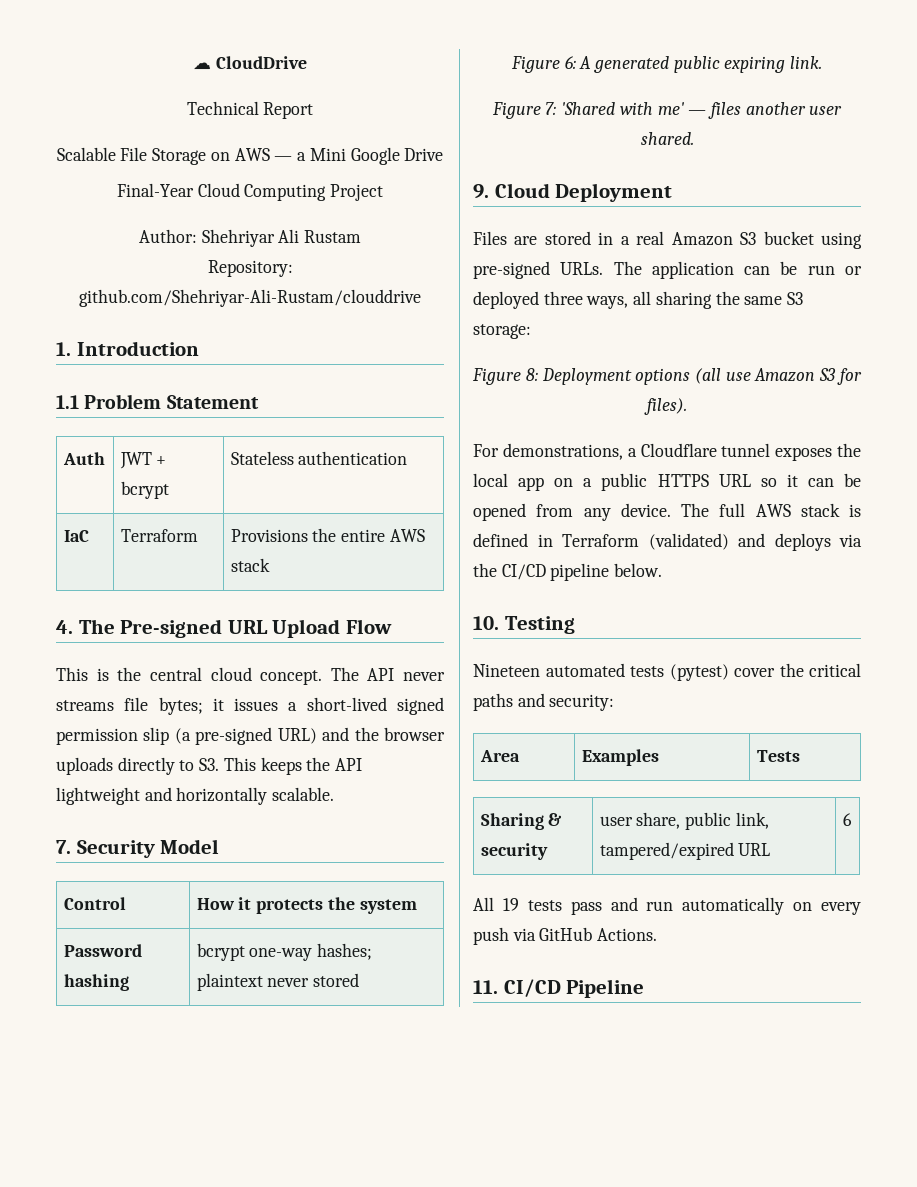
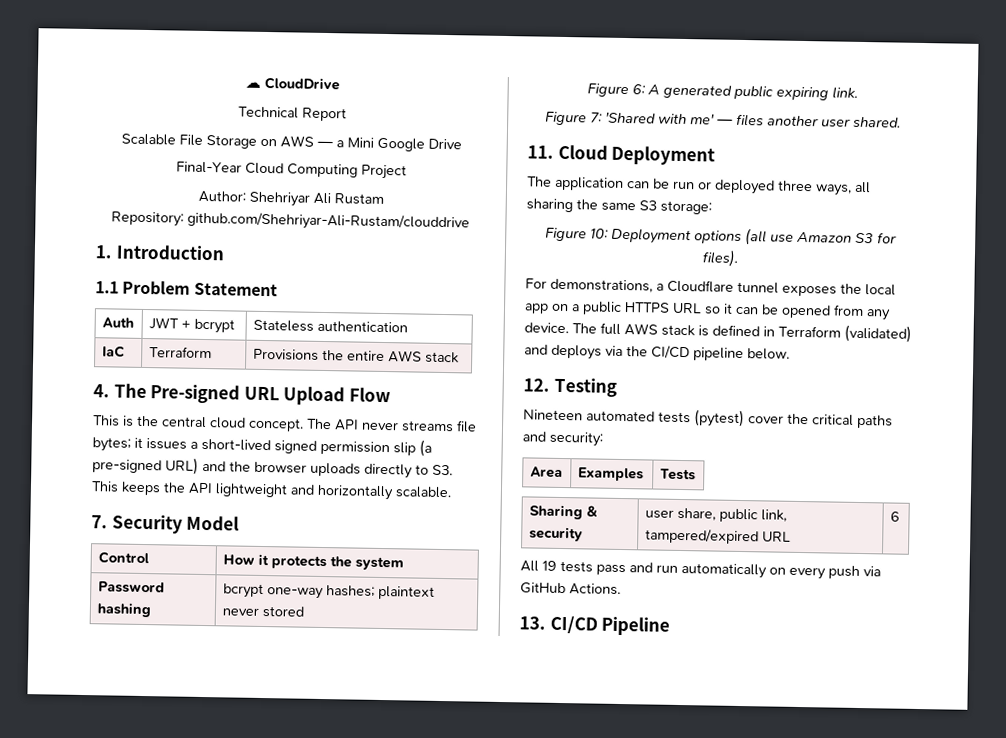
- 9. Cloud Deployment
+ 11. Cloud Deployment
- Files are stored in a real Amazon S3 bucket using pre-signed URLs.
- Figure 8: Deployment options (all use Amazon S3 for files).
+ Figure 10: Deployment options (all use Amazon S3 for files).
- 10. Testing
+ 12. Testing
- 11. CI/CD Pipeline
+ 13. CI/CD Pipeline

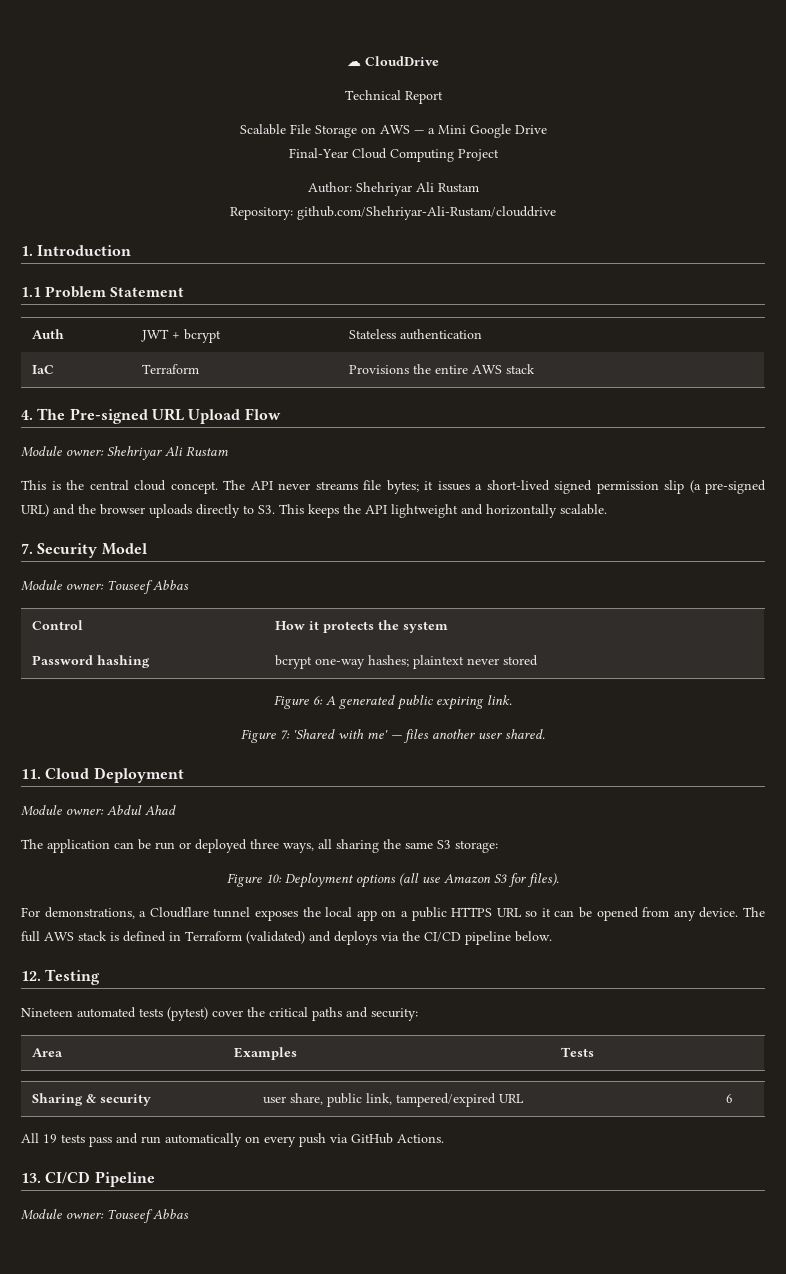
+ Module owner: Shehriyar Ali Rustam
  7. Security Model
+ Module owner: Touseef Abbas
+ Module owner: Abdul Ahad
  13. CI/CD Pipeline
+ Module owner: Touseef Abbas

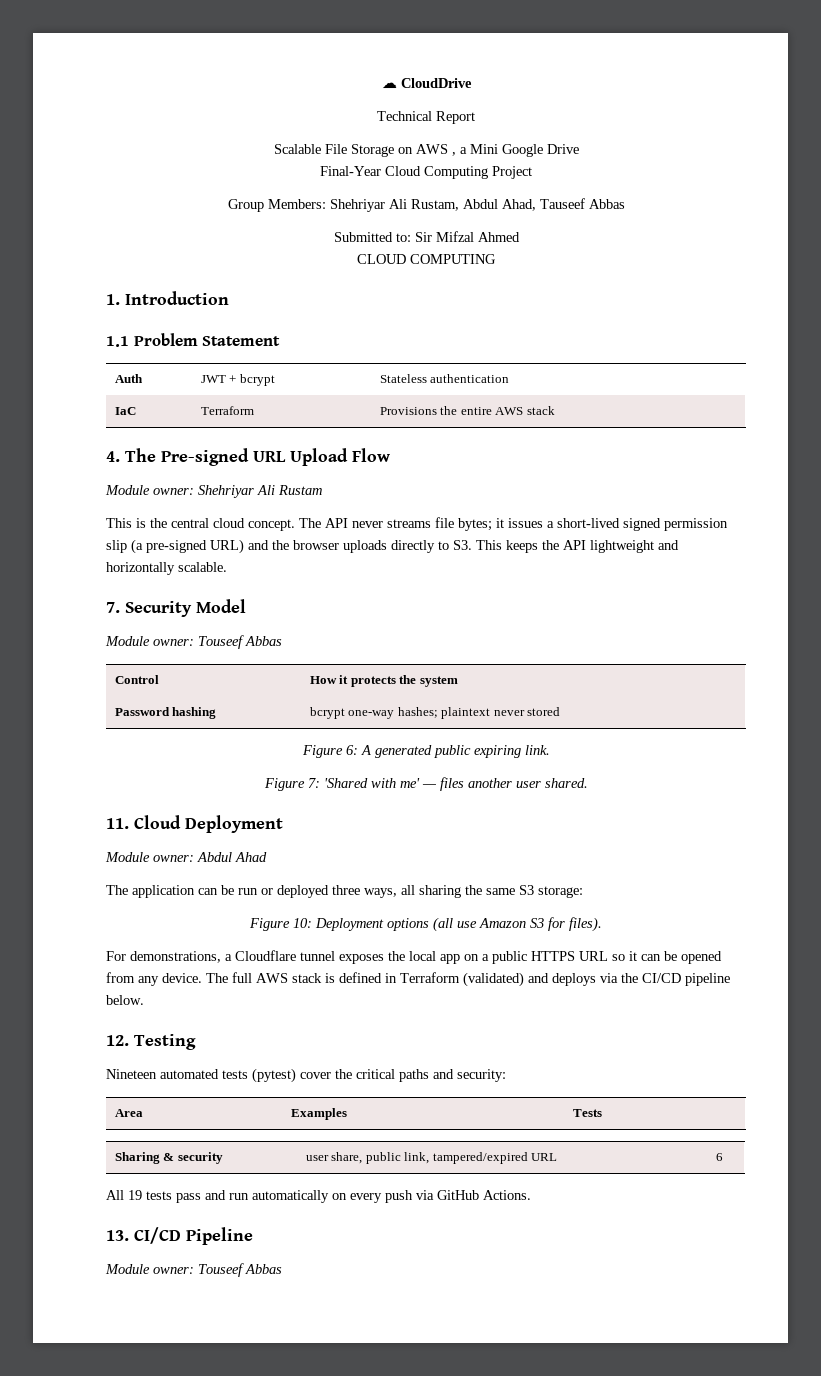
- Scalable File Storage on AWS — a Mini Google Drive
+ Scalable File Storage on AWS , a Mini Google Drive
- Author: Shehriyar Ali Rustam
- Repository: github.com/Shehriyar-Ali-Rustam/clouddrive
+ Group Members: Shehriyar Ali Rustam, Abdul Ahad, Tauseef Abbas
+ Submitted to: Sir Mifzal Ahmed
+ CLOUD COMPUTING

